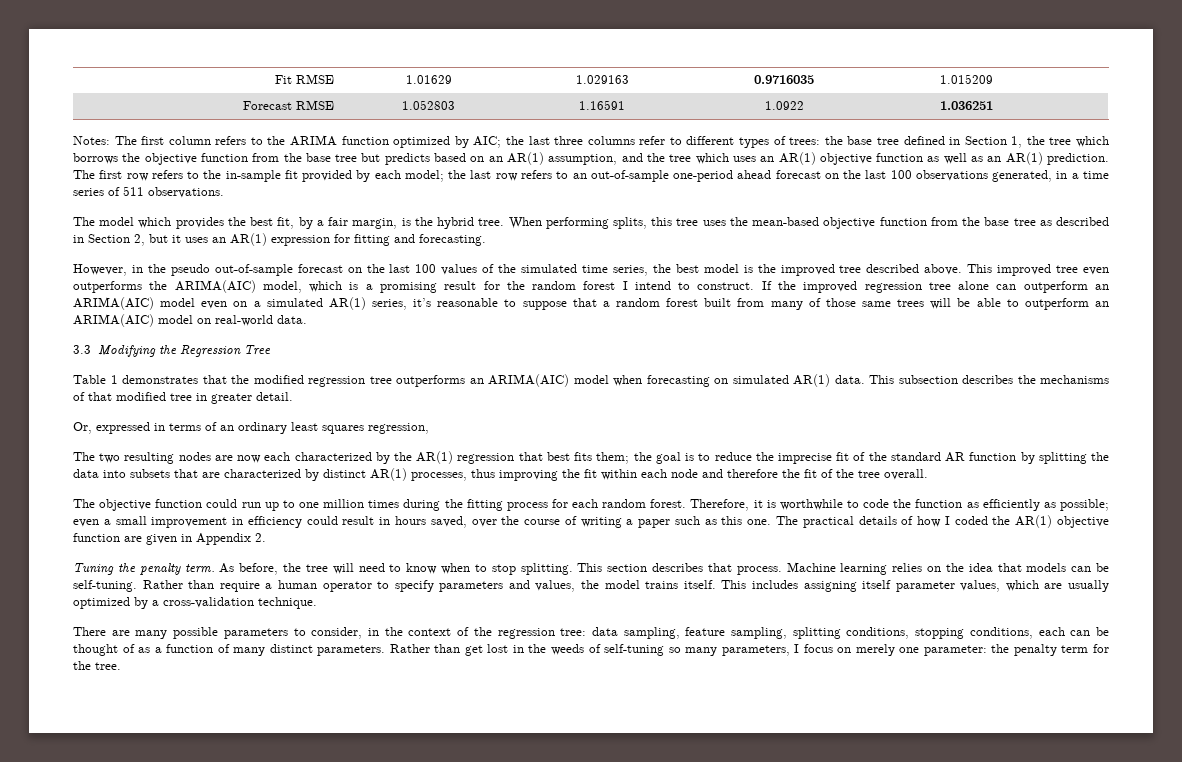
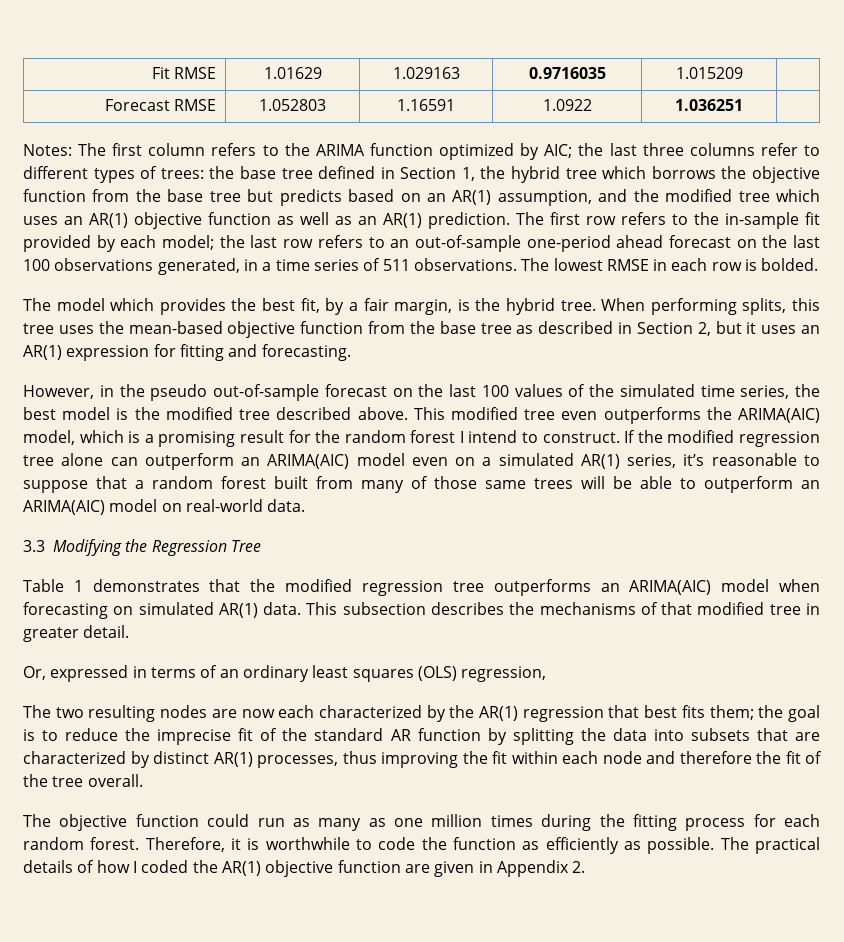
- the base tree defined in Section 1, the tree which borrows the objective function from the base tree but predicts based on an AR(1) assumption, and the tree which uses an AR(1) objective function as well as an AR(1) prediction.
+ the base tree defined in Section 1, the hybrid tree which borrows the objective function from the base tree but predicts based on an AR(1) assumption, and the modified tree which uses an AR(1) objective function as well as an AR(1) prediction.
+ The lowest RMSE in each row is bolded.
- However, in the pseudo out-of-sample forecast on the last 100 values of the simulated time series, the best model is the improved tree described above.
+ However, in the pseudo out-of-sample forecast on the last 100 values of the simulated time series, the best model is the modified tree described above.
- This improved tree even outperforms the ARIMA(AIC) model, which is a promising result for the random forest I intend to construct.
+ This modified tree even outperforms the ARIMA(AIC) model, which is a promising result for the random forest I intend to construct.
- If the improved regression tree alone can outperform an ARIMA(AIC) model even on a simulated AR(1) series, it’s reasonable to suppose that a random forest built from many of those same trees will be able to outperform an ARIMA(AIC) model on real-world data.
+ If the modified regression tree alone can outperform an ARIMA(AIC) model even on a simulated AR(1) series, it’s reasonable to suppose that a random forest built from many of those same trees will be able to outperform an ARIMA(AIC) model on real-world data.
- Or, expressed in terms of an ordinary least squares regression,
+ Or, expressed in terms of an ordinary least squares (OLS) regression,
- The objective function could run up to one million times during the fitting process for each random forest.
+ The objective function could run as many as one million times during the fitting process for each random forest.
- Therefore, it is worthwhile to code the function as efficiently as possible; even a small improvement in efficiency could result in hours saved, over the course of writing a paper such as this one.
+ Therefore, it is worthwhile to code the function as efficiently as possible.
- Tuning the penalty term. As before, the tree will need to know when to stop splitting. This section describes that process. Machine learning relies on the idea that models can be self-tuning. Rather than require a human operator to specify parameters and values, the model trains itself. This includes assigning itself parameter values, which are usually optimized by a cross-validation technique.
- There are many possible parameters to consider, in the context of the regression tree: data sampling, feature sampling, splitting conditions, stopping conditions, each can be thought of as a function of many distinct parameters. Rather than get lost in the weeds of self-tuning so many parameters, I focus on merely one parameter: the penalty term for the tree.

